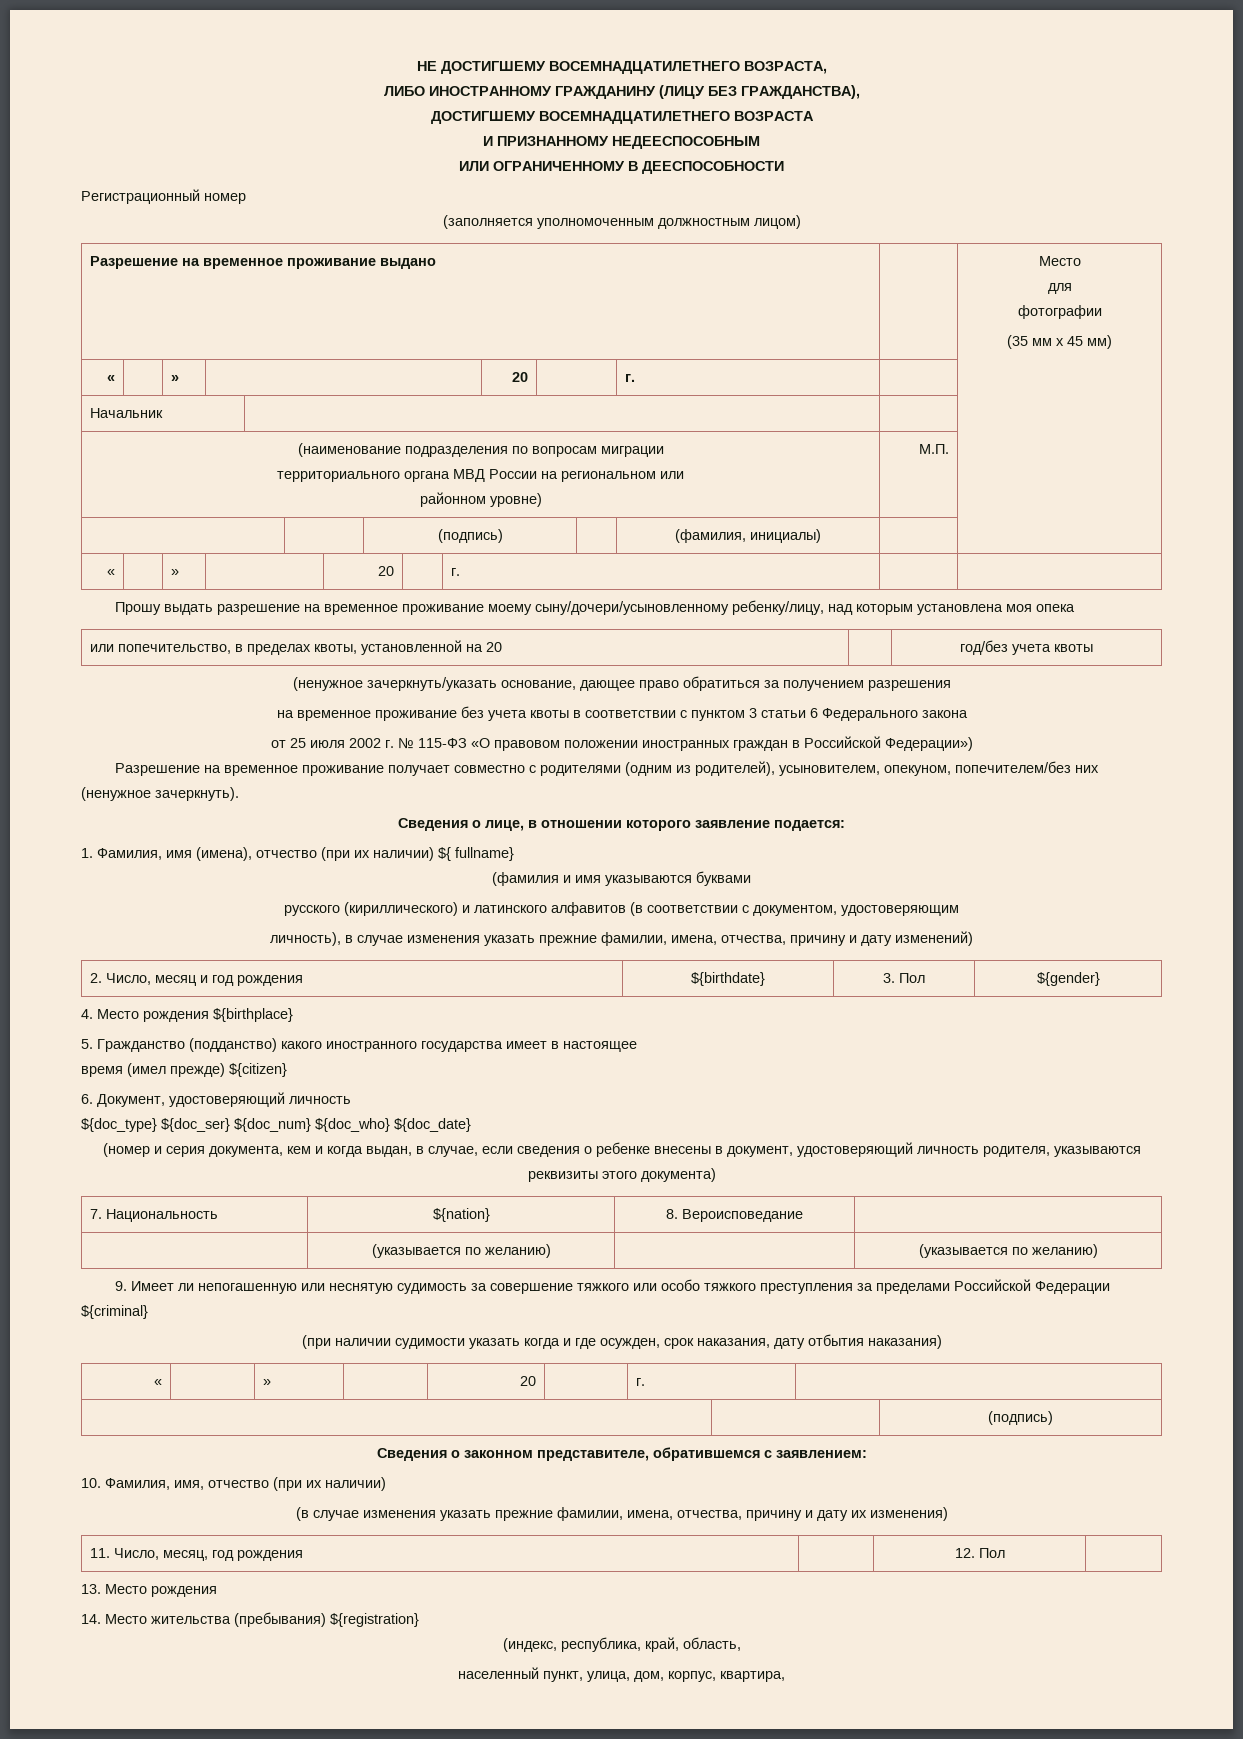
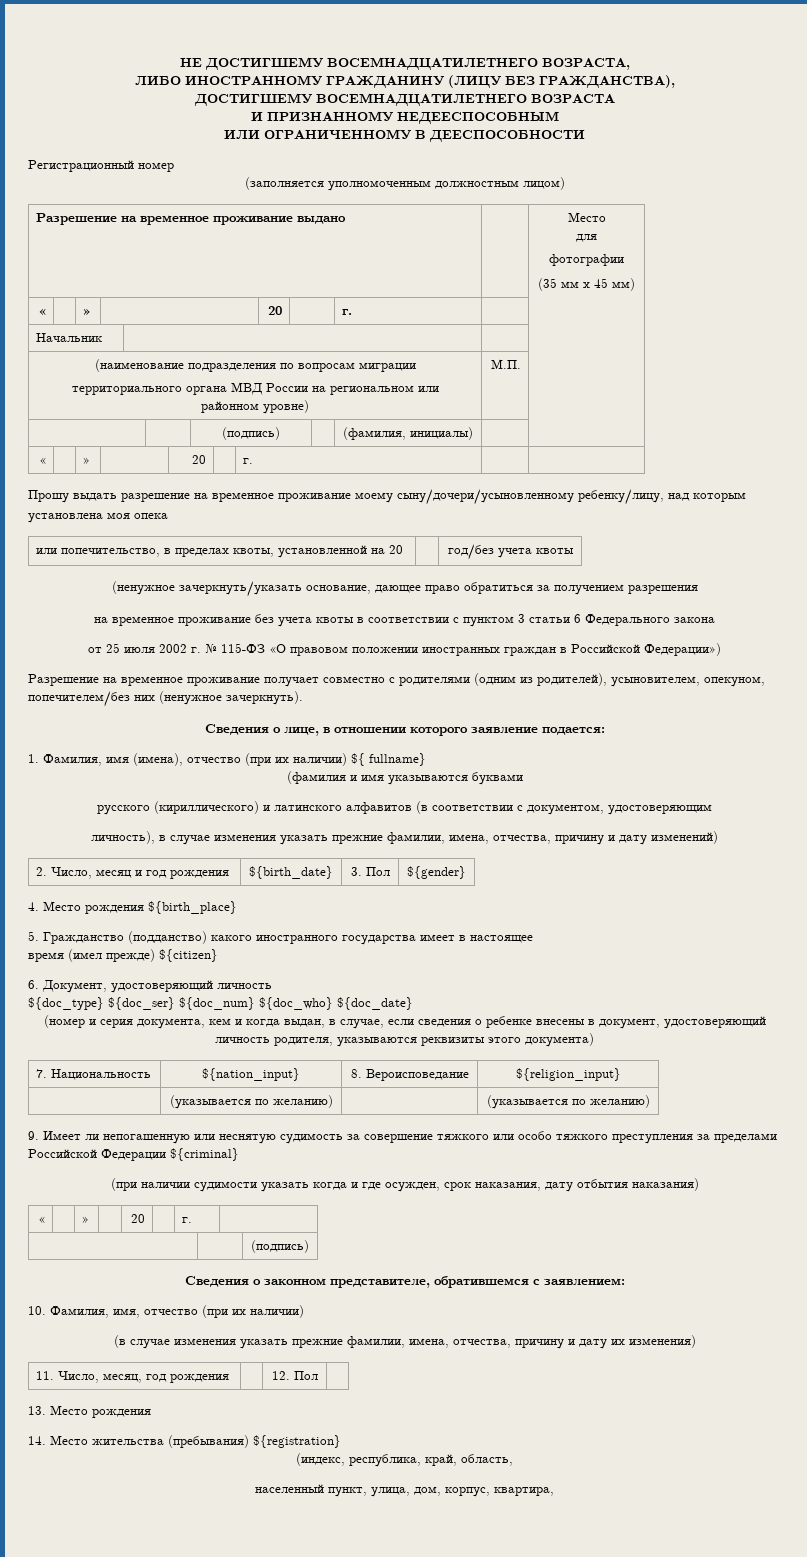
- 2. Число, месяц и год рождения | ${birthdate} | 3. Пол | ${gender}
+ 2. Число, месяц и год рождения | ${birth_date} | 3. Пол | ${gender}
- 4. Место рождения ${birthplace}
+ 4. Место рождения ${birth_place}
- 7. Национальность | ${nation} | 8. Вероисповедание |
+ 7. Национальность | ${nation_input} | 8. Вероисповедание | ${religion_input}

